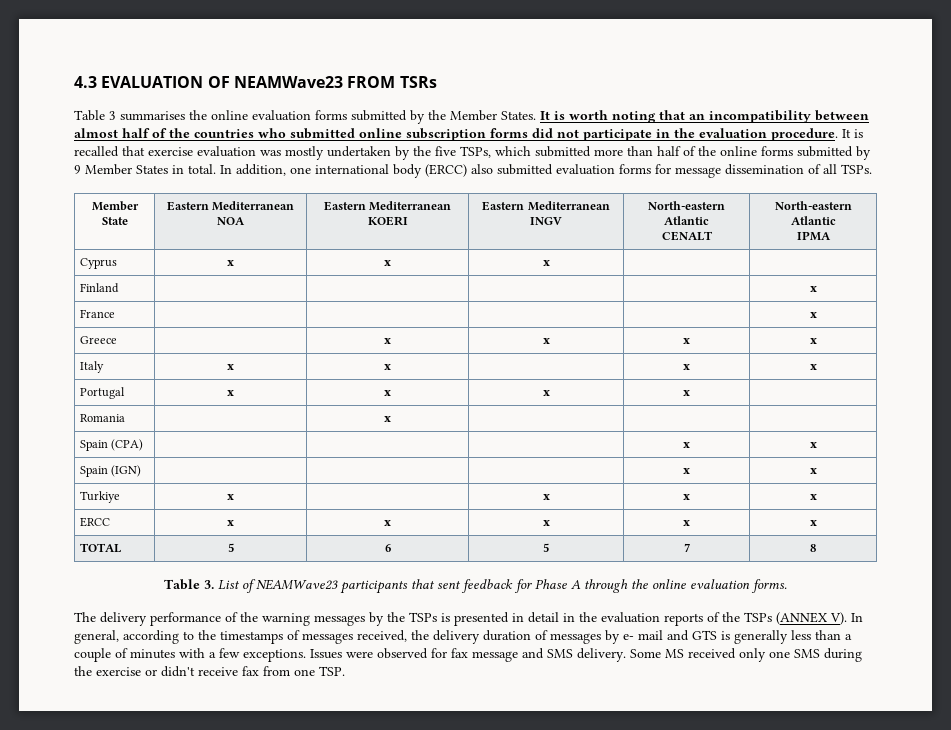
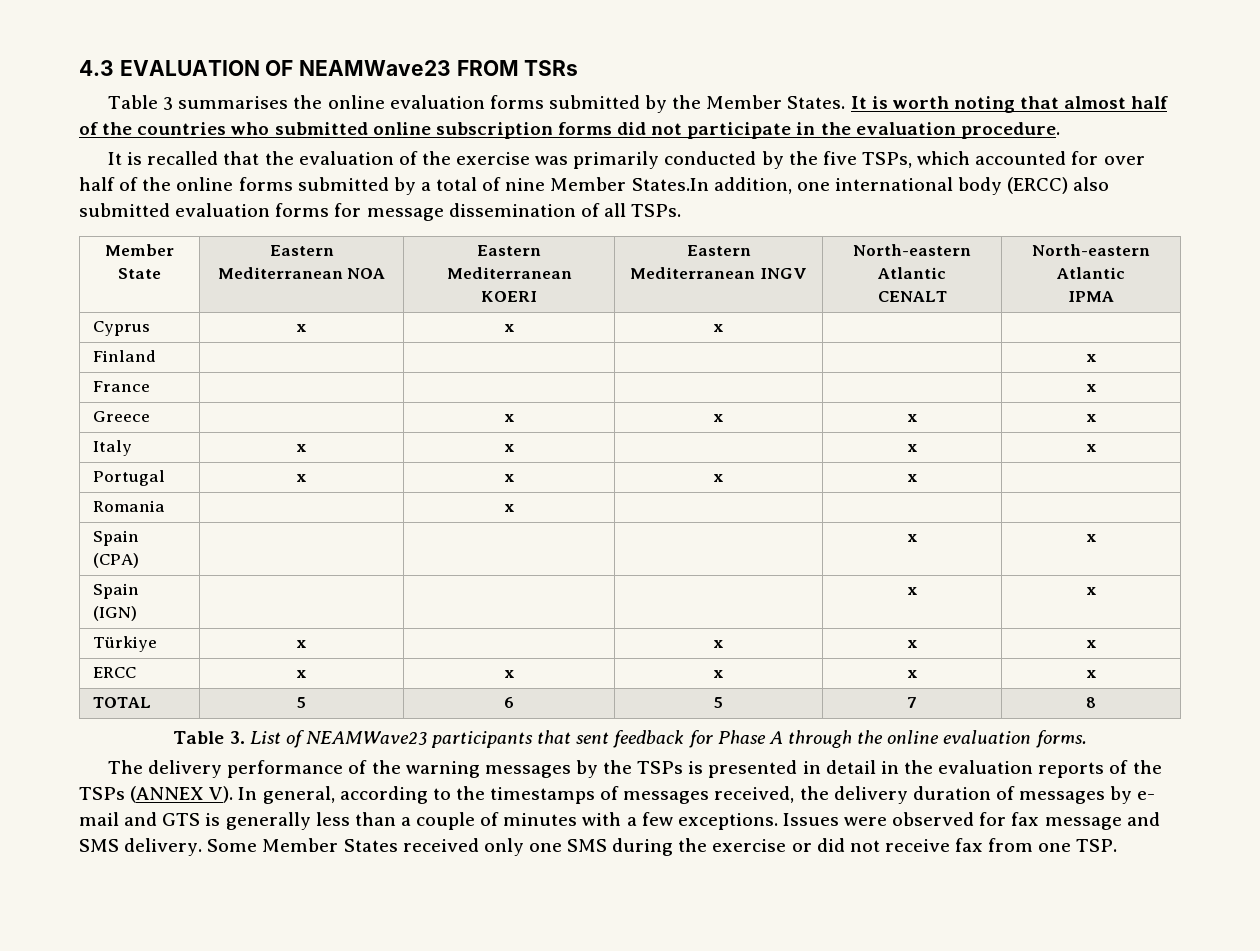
- It is worth noting that an incompatibility between almost half of the countries who submitted online subscription forms did not participate in the evaluation procedure. It is recalled that exercise evaluation was mostly undertaken by the five TSPs, which submitted more than half of the online forms submitted by 9 Member States in total. In addition, one international body (ERCC) also submitted evaluation forms for message dissemination of all TSPs.
+ It is worth noting that almost half of the countries who submitted online subscription forms did not participate in the evaluation procedure.
+ It is recalled that the evaluation of the exercise was primarily conducted by the five TSPs, which accounted for over half of the online forms submitted by a total of nine Member States.In addition, one international body (ERCC) also submitted evaluation forms for message dissemination of all TSPs.
- Turkiye | x | | x | x | x
+ Türkiye | x | | x | x | x
- Some MS received only one SMS during the exercise or didn't receive fax from one TSP.
+ Some Member States received only one SMS during the exercise or did not receive fax from one TSP.

